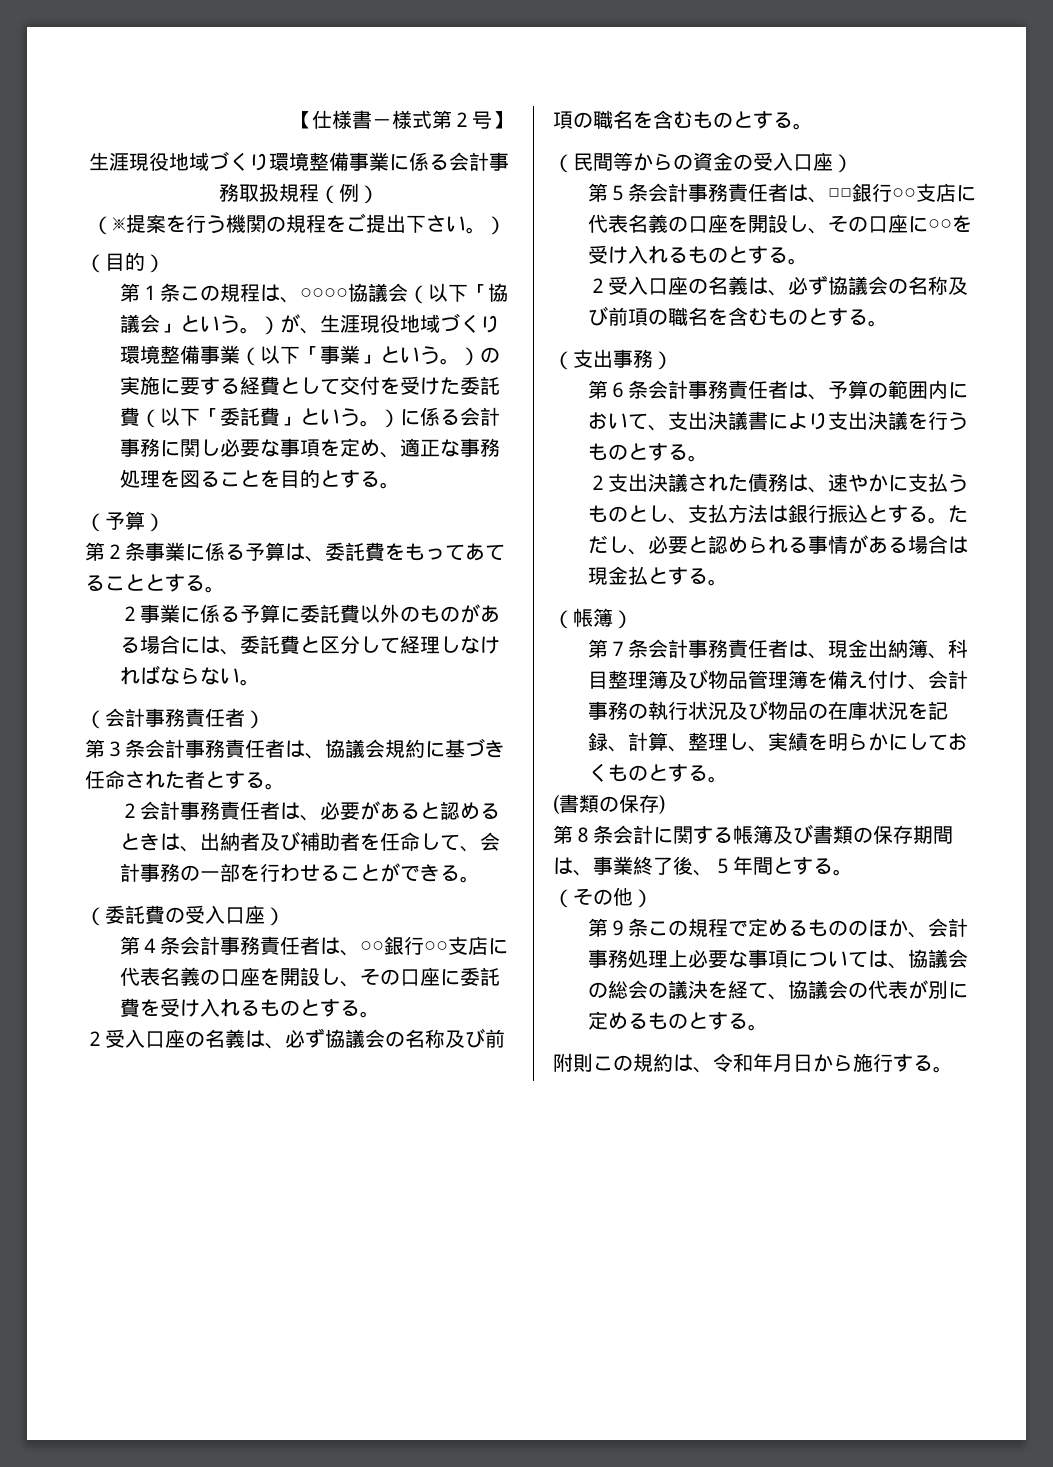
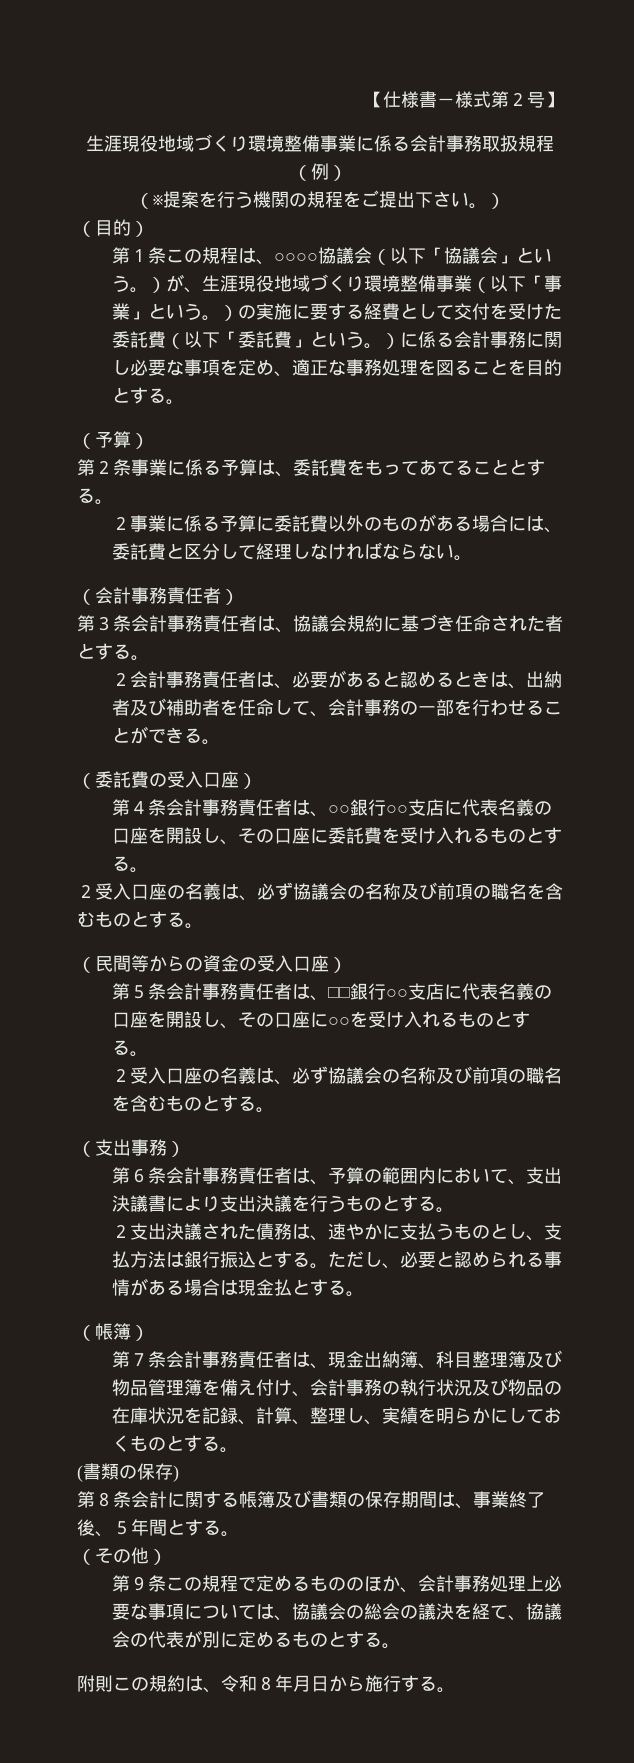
- 附則この規約は、令和年月日から施行する。
+ 附則この規約は、令和８年月日から施行する。

